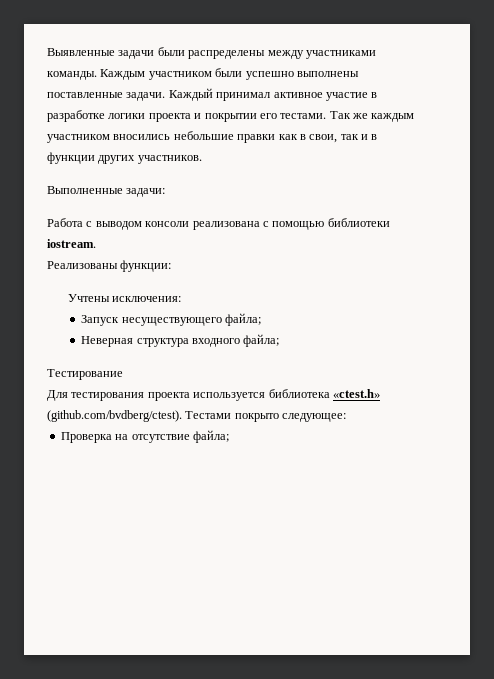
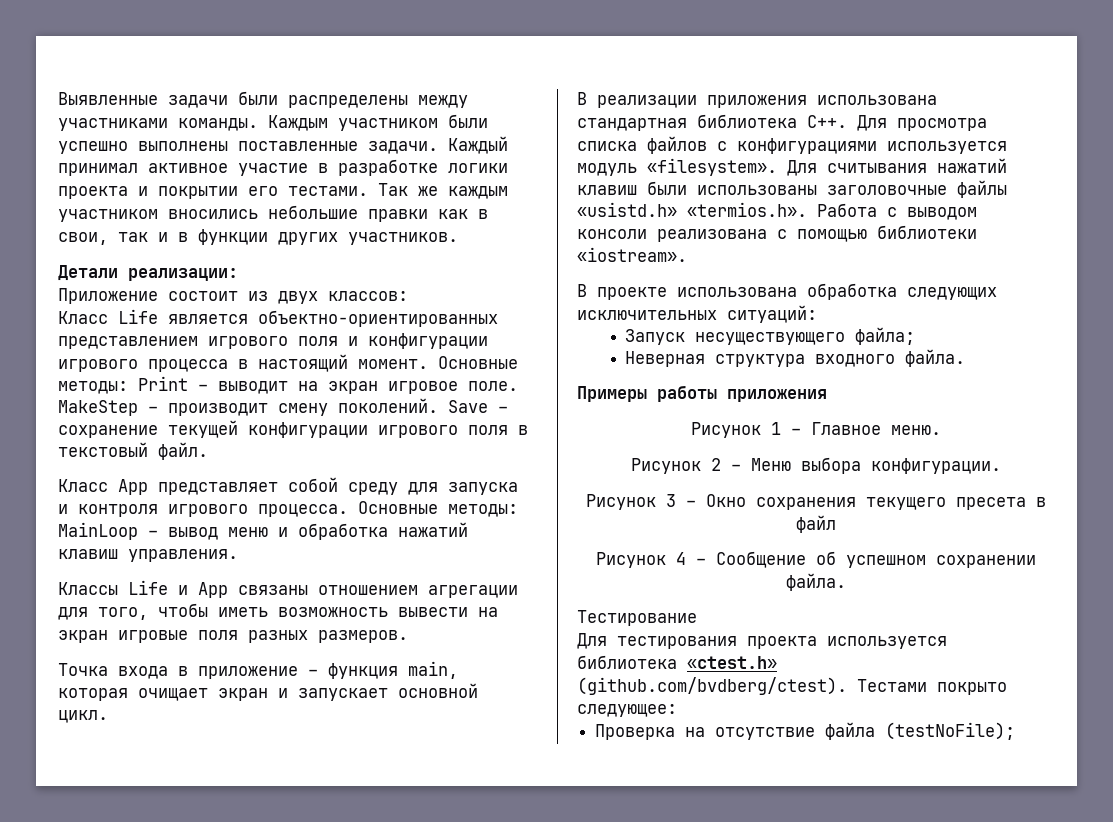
- Выполненные задачи:
- Работа с выводом консоли реализована с помощью библиотеки iostream.
- Реализованы функции:
- Учтены исключения:
+ Детали реализации:
+ Приложение состоит из двух классов:
+ Класс Life является объектно-ориентированных представлением игрового поля и конфигурации игрового процесса в настоящий момент. Основные методы: Print – выводит на экран игровое поле. MakeStep – производит смену поколений. Save – сохранение текущей конфигурации игрового поля в текстовый файл.
+ Класс App представляет собой среду для запуска и контроля игрового процесса. Основные методы: MainLoop – вывод меню и обработка нажатий клавиш управления.
+ Классы Life и App связаны отношением агрегации для того, чтобы иметь возможность вывести на экран игровые поля разных размеров.
+ Точка входа в приложение – функция main, которая очищает экран и запускает основной цикл.
+ В реализации приложения использована стандартная библиотека C++. Для просмотра списка файлов с конфигурациями используется модуль «filesystem». Для считывания нажатий клавиш были использованы заголовочные файлы «usistd.h» «termios.h». Работа с выводом консоли реализована с помощью библиотеки «iostream».
+ В проекте использована обработка следующих исключительных ситуаций:
- Неверная структура входного файла;
+ Неверная структура входного файла.
+ Примеры работы приложения
+ Рисунок 1 – Главное меню.
+ Рисунок 2 – Меню выбора конфигурации.
+ Рисунок 3 – Окно сохранения текущего пресета в файл
+ Рисунок 4 – Сообщение об успешном сохранении файла.
- Проверка на отсутствие файла;
+ Проверка на отсутствие файла (testNoFile);

